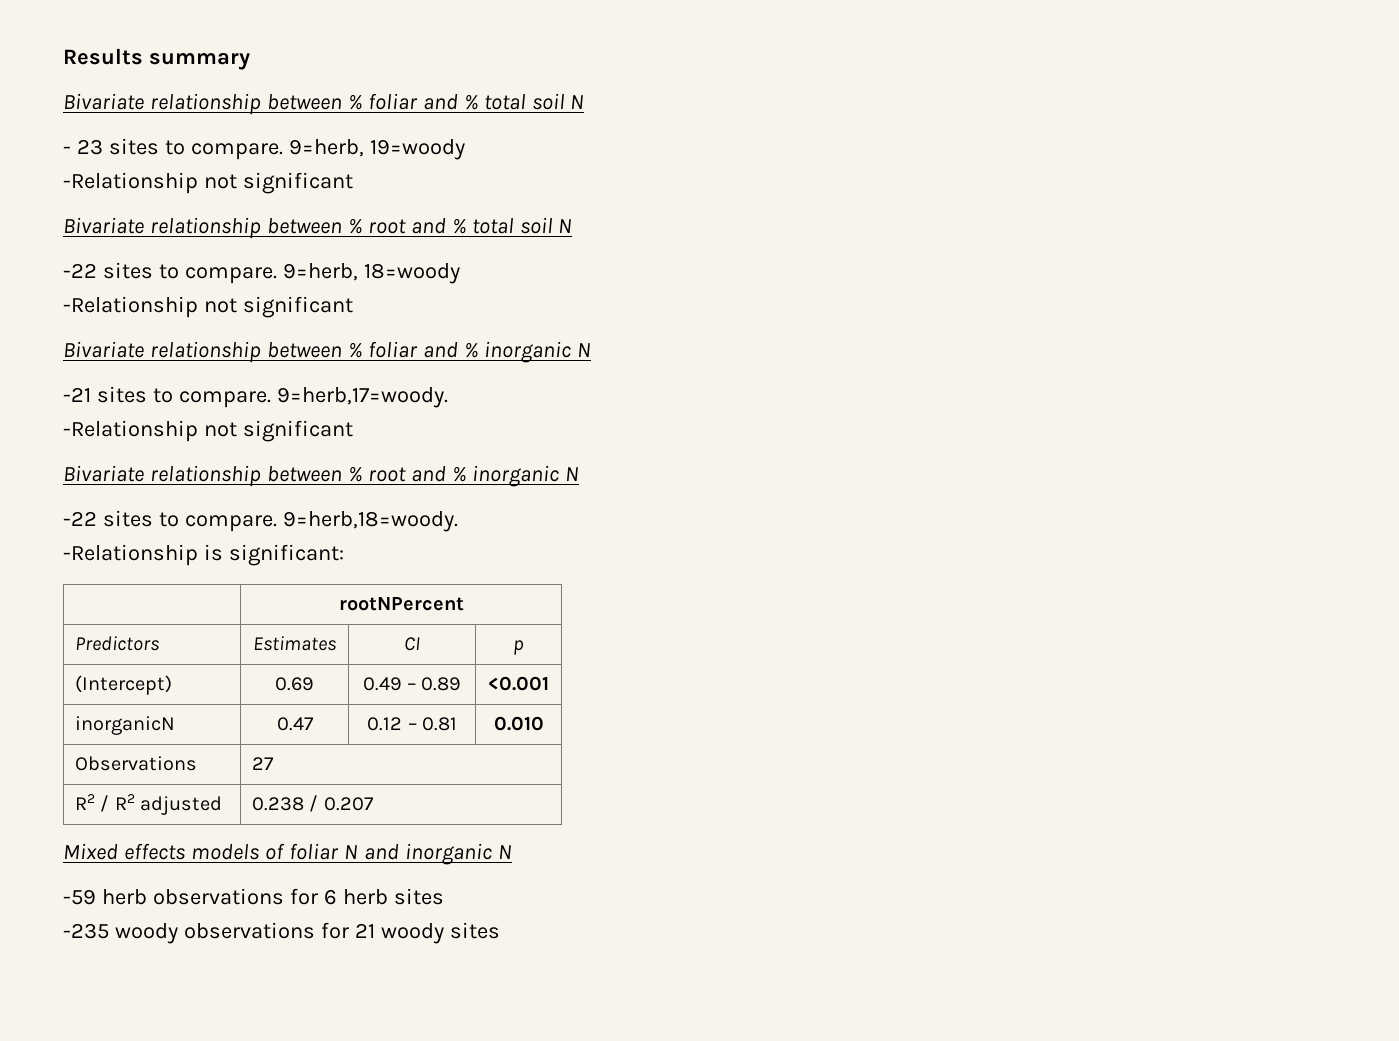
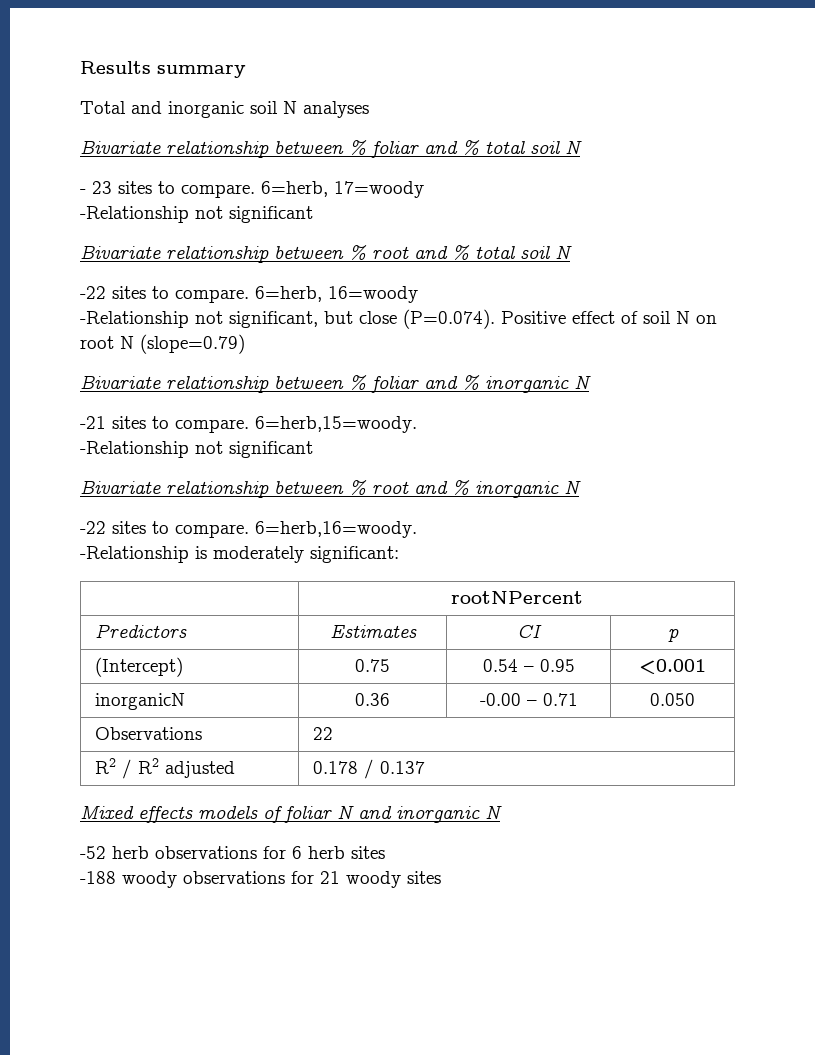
+ Total and inorganic soil N analyses
- 9=herb, 19=woody
+ 6=herb, 17=woody
- 9=herb, 18=woody
- -Relationship not significant
+ 6=herb, 16=woody
+ -Relationship not significant, but close (P=0.074). Positive effect of soil N on root N (slope=0.79)
- 9=herb,17=woody.
+ 6=herb,15=woody.
- 9=herb,18=woody.
+ 6=herb,16=woody.
- -Relationship is significant:
+ -Relationship is moderately significant:
- (Intercept) | 0.69 | 0.49 – 0.89 | <0.001
- inorganicN | 0.47 | 0.12 – 0.81 | 0.010
+ (Intercept) | 0.75 | 0.54 – 0.95 | <0.001
+ inorganicN | 0.36 | -0.00 – 0.71 | 0.050
- Observations | 27
+ Observations | 22
- R2 / R2 adjusted | 0.238 / 0.207
+ R2 / R2 adjusted | 0.178 / 0.137
- -59 herb observations for 6 herb sites
+ -52 herb observations for 6 herb sites
- -235 woody observations for 21 woody sites
+ -188 woody observations for 21 woody sites

